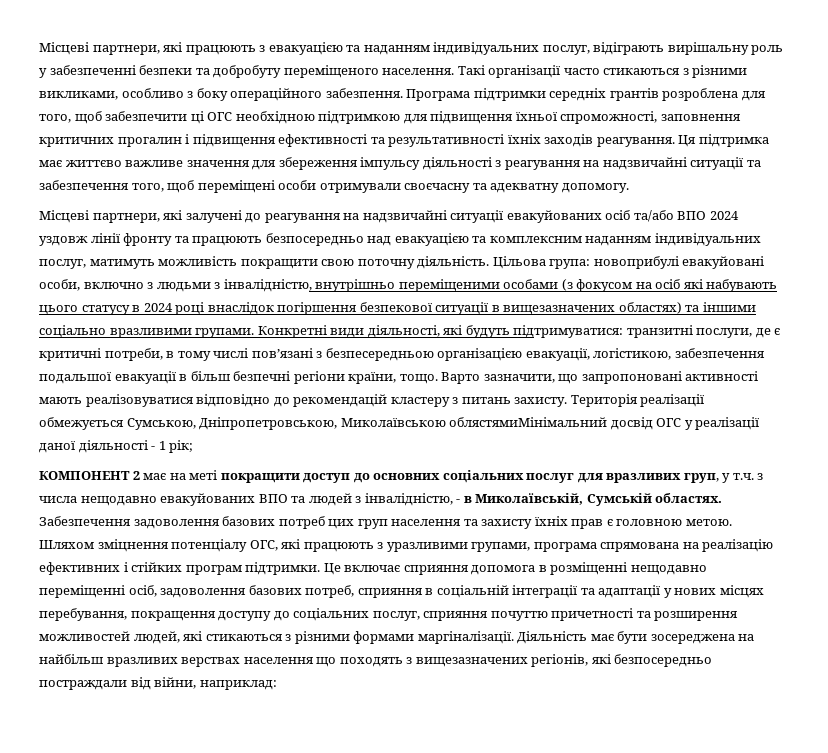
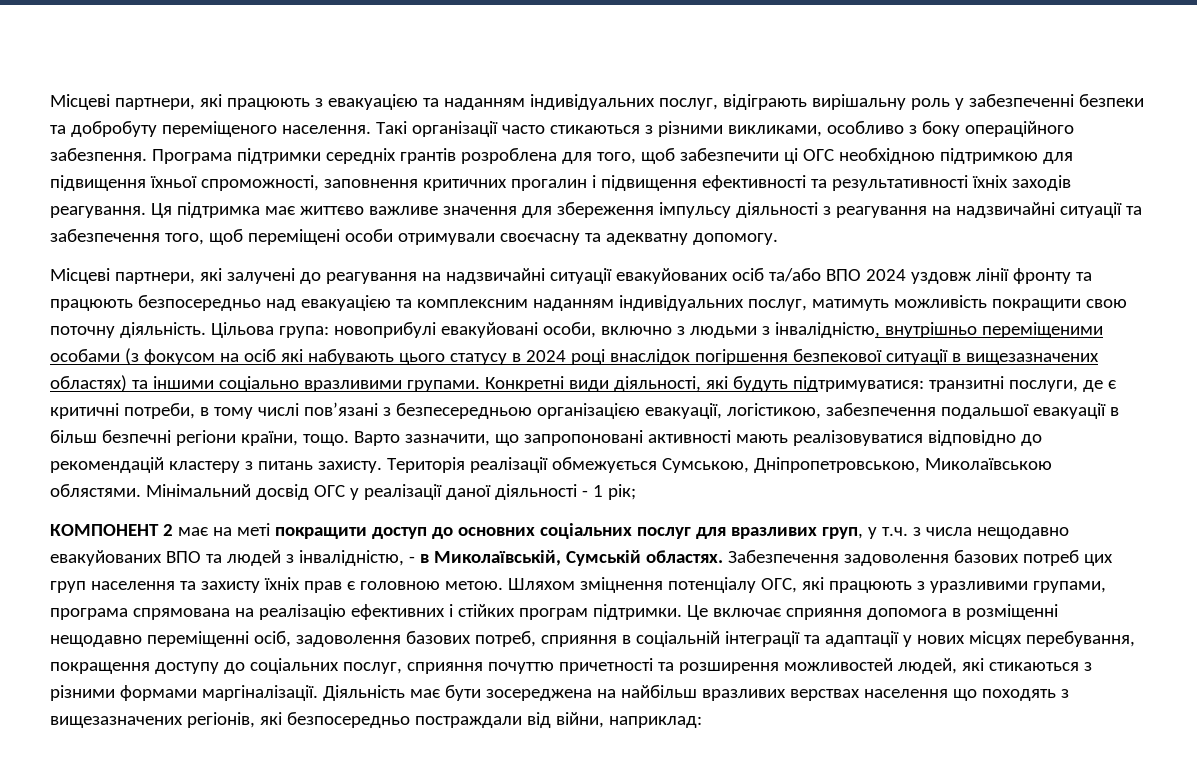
- Територія реалізації обмежується Сумською, Дніпропетровською, Миколаївською облястямиМінімальний досвід ОГС у реалізації даної діяльності - 1 рік;
+ Територія реалізації обмежується Сумською, Дніпропетровською, Миколаївською облястями. Мінімальний досвід ОГС у реалізації даної діяльності - 1 рік;

